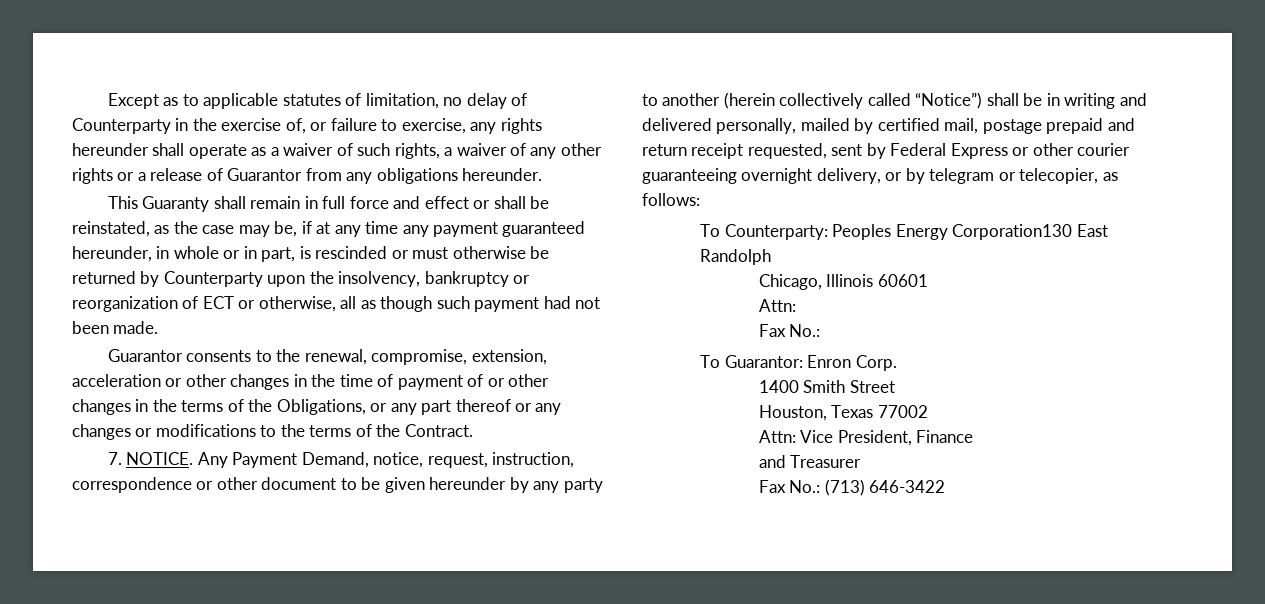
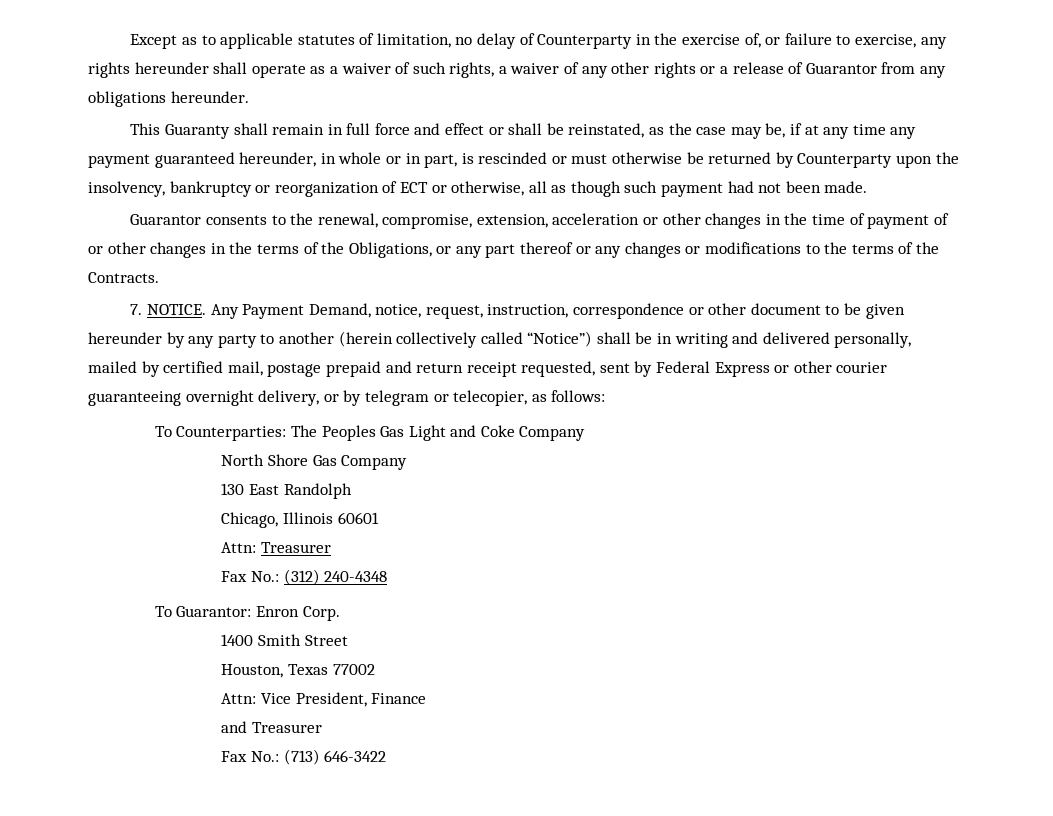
- Guarantor consents to the renewal, compromise, extension, acceleration or other changes in the time of payment of or other changes in the terms of the Obligations, or any part thereof or any changes or modifications to the terms of the Contract.
+ Guarantor consents to the renewal, compromise, extension, acceleration or other changes in the time of payment of or other changes in the terms of the Obligations, or any part thereof or any changes or modifications to the terms of the Contracts.
- To Counterparty: Peoples Energy Corporation130 East Randolph
+ To Counterparties: The Peoples Gas Light and Coke Company
+ North Shore Gas Company
+ 130 East Randolph
  Chicago, Illinois 60601
- Attn:
- Fax No.:
+ Attn: Treasurer
+ Fax No.: (312) 240-4348

